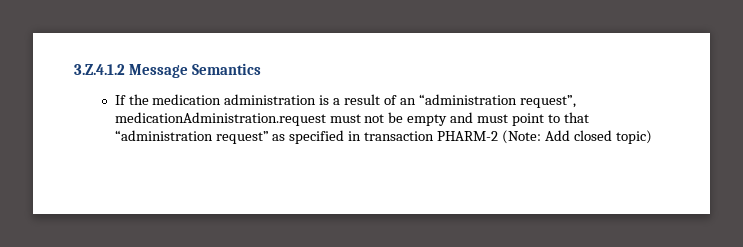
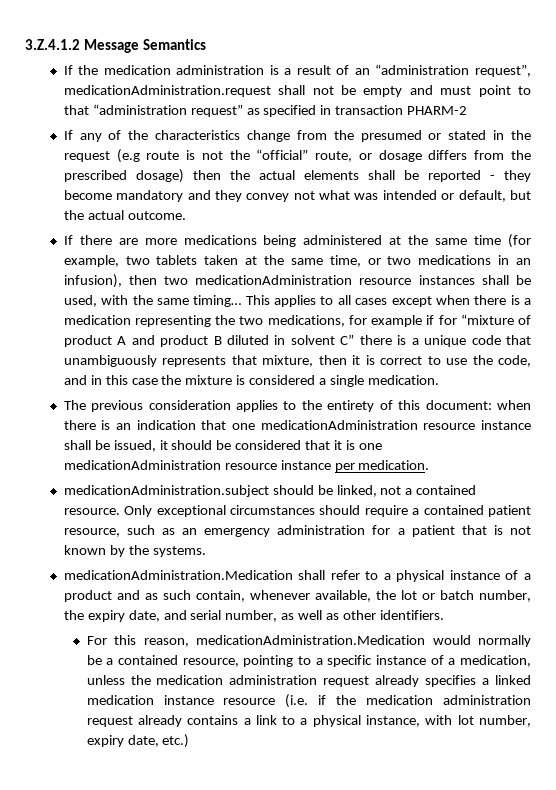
- If the medication administration is a result of an “administration request”, medicationAdministration.request must not be empty and must point to that “administration request” as specified in transaction PHARM-2 (Note: Add closed topic)
+ If the medication administration is a result of an “administration request”, medicationAdministration.request shall not be empty and must point to that “administration request” as specified in transaction PHARM-2
+ If any of the characteristics change from the presumed or stated in the request (e.g route is not the “official” route, or dosage differs from the prescribed dosage) then the actual elements shall be reported - they become mandatory and they convey not what was intended or default, but the actual outcome.
+ If there are more medications being administered at the same time (for example, two tablets taken at the same time, or two medications in an infusion), then two medicationAdministration resource instances shall be used, with the same timing… This applies to all cases except when there is a medication representing the two medications, for example if for “mixture of product A and product B diluted in solvent C” there is a unique code that unambiguously represents that mixture, then it is correct to use the code, and in this case the mixture is considered a single medication.
+ The previous consideration applies to the entirety of this document: when there is an indication that one medicationAdministration resource instance shall be issued, it should be considered that it is one medicationAdministration resource instance per medication.
+ medicationAdministration.subject should be linked, not a contained resource. Only exceptional circumstances should require a contained patient resource, such as an emergency administration for a patient that is not known by the systems.
+ medicationAdministration.Medication shall refer to a physical instance of a product and as such contain, whenever available, the lot or batch number, the expiry date, and serial number, as well as other identifiers.
+ For this reason, medicationAdministration.Medication would normally be a contained resource, pointing to a specific instance of a medication, unless the medication administration request already specifies a linked medication instance resource (i.e. if the medication administration request already contains a link to a physical instance, with lot number, expiry date, etc.)

